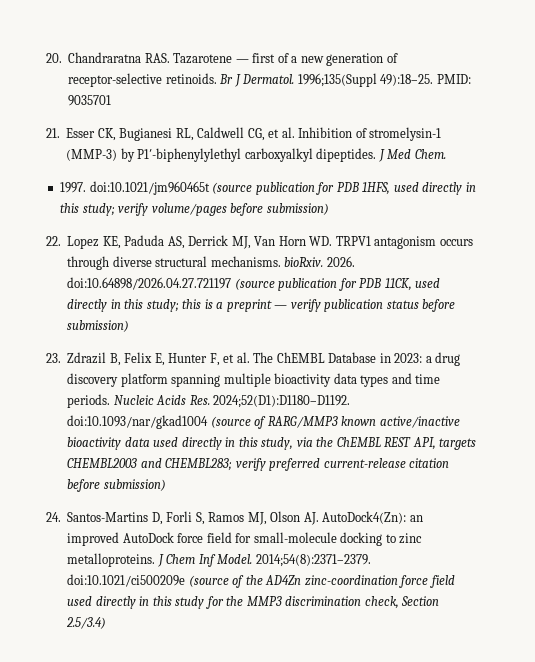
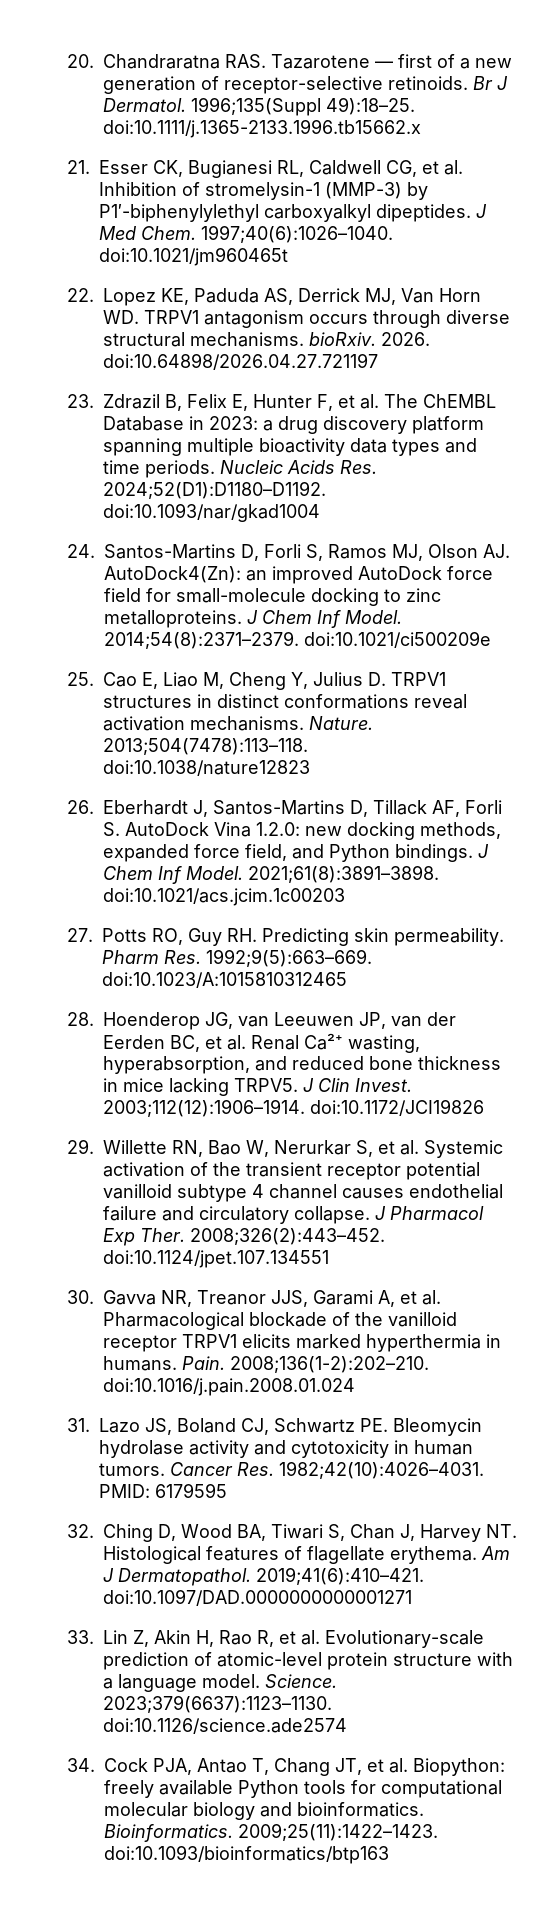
- 1996;135(Suppl 49):18–25. PMID: 9035701
+ 1996;135(Suppl 49):18–25. doi:10.1111/j.1365-2133.1996.tb15662.x
- J Med Chem.
- 1997. doi:10.1021/jm960465t (source publication for PDB 1HFS, used directly in this study; verify volume/pages before submission)
+ J Med Chem. 1997;40(6):1026–1040. doi:10.1021/jm960465t
- 2026. doi:10.64898/2026.04.27.721197 (source publication for PDB 11CK, used directly in this study; this is a preprint — verify publication status before submission)
+ 2026. doi:10.64898/2026.04.27.721197
- Nucleic Acids Res. 2024;52(D1):D1180–D1192. doi:10.1093/nar/gkad1004 (source of RARG/MMP3 known active/inactive bioactivity data used directly in this study, via the ChEMBL REST API, targets CHEMBL2003 and CHEMBL283; verify preferred current-release citation before submission)
+ Nucleic Acids Res. 2024;52(D1):D1180–D1192. doi:10.1093/nar/gkad1004
- 2014;54(8):2371–2379. doi:10.1021/ci500209e (source of the AD4Zn zinc-coordination force field used directly in this study for the MMP3 discrimination check, Section 2.5/3.4)
+ 2014;54(8):2371–2379. doi:10.1021/ci500209e
+ 25. Cao E, Liao M, Cheng Y, Julius D. TRPV1 structures in distinct conformations reveal activation mechanisms. Nature. 2013;504(7478):113–118. doi:10.1038/nature12823
+ 26. Eberhardt J, Santos-Martins D, Tillack AF, Forli S. AutoDock Vina 1.2.0: new docking methods, expanded force field, and Python bindings. J Chem Inf Model. 2021;61(8):3891–3898. doi:10.1021/acs.jcim.1c00203
+ 27. Potts RO, Guy RH. Predicting skin permeability. Pharm Res. 1992;9(5):663–669. doi:10.1023/A:1015810312465
+ 28. Hoenderop JG, van Leeuwen JP, van der Eerden BC, et al. Renal Ca²⁺ wasting, hyperabsorption, and reduced bone thickness in mice lacking TRPV5. J Clin Invest. 2003;112(12):1906–1914. doi:10.1172/JCI19826
+ 29. Willette RN, Bao W, Nerurkar S, et al. Systemic activation of the transient receptor potential vanilloid subtype 4 channel causes endothelial failure and circulatory collapse. J Pharmacol Exp Ther. 2008;326(2):443–452. doi:10.1124/jpet.107.134551
+ 30. Gavva NR, Treanor JJS, Garami A, et al. Pharmacological blockade of the vanilloid receptor TRPV1 elicits marked hyperthermia in humans. Pain. 2008;136(1-2):202–210. doi:10.1016/j.pain.2008.01.024
+ 31. Lazo JS, Boland CJ, Schwartz PE. Bleomycin hydrolase activity and cytotoxicity in human tumors. Cancer Res. 1982;42(10):4026–4031. PMID: 6179595
+ 32. Ching D, Wood BA, Tiwari S, Chan J, Harvey NT. Histological features of flagellate erythema. Am J Dermatopathol. 2019;41(6):410–421. doi:10.1097/DAD.0000000000001271
+ 33. Lin Z, Akin H, Rao R, et al. Evolutionary-scale prediction of atomic-level protein structure with a language model. Science. 2023;379(6637):1123–1130. doi:10.1126/science.ade2574
+ 34. Cock PJA, Antao T, Chang JT, et al. Biopython: freely available Python tools for computational molecular biology and bioinformatics. Bioinformatics. 2009;25(11):1422–1423. doi:10.1093/bioinformatics/btp163

